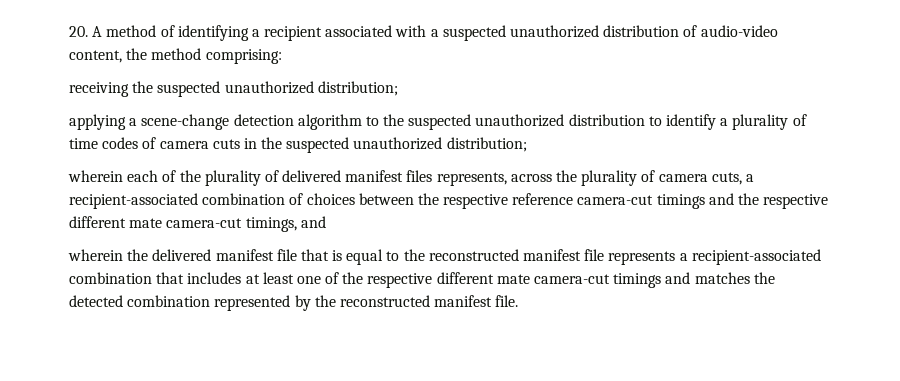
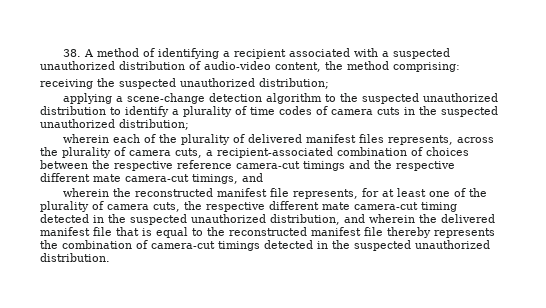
- 20. A method of identifying a recipient associated with a suspected unauthorized distribution of audio-video content, the method comprising:
+ 38. A method of identifying a recipient associated with a suspected unauthorized distribution of audio-video content, the method comprising:
- wherein the delivered manifest file that is equal to the reconstructed manifest file represents a recipient-associated combination that includes at least one of the respective different mate camera-cut timings and matches the detected combination represented by the reconstructed manifest file.
+ wherein the reconstructed manifest file represents, for at least one of the plurality of camera cuts, the respective different mate camera-cut timing detected in the suspected unauthorized distribution, and wherein the delivered manifest file that is equal to the reconstructed manifest file thereby represents the combination of camera-cut timings detected in the suspected unauthorized distribution.

